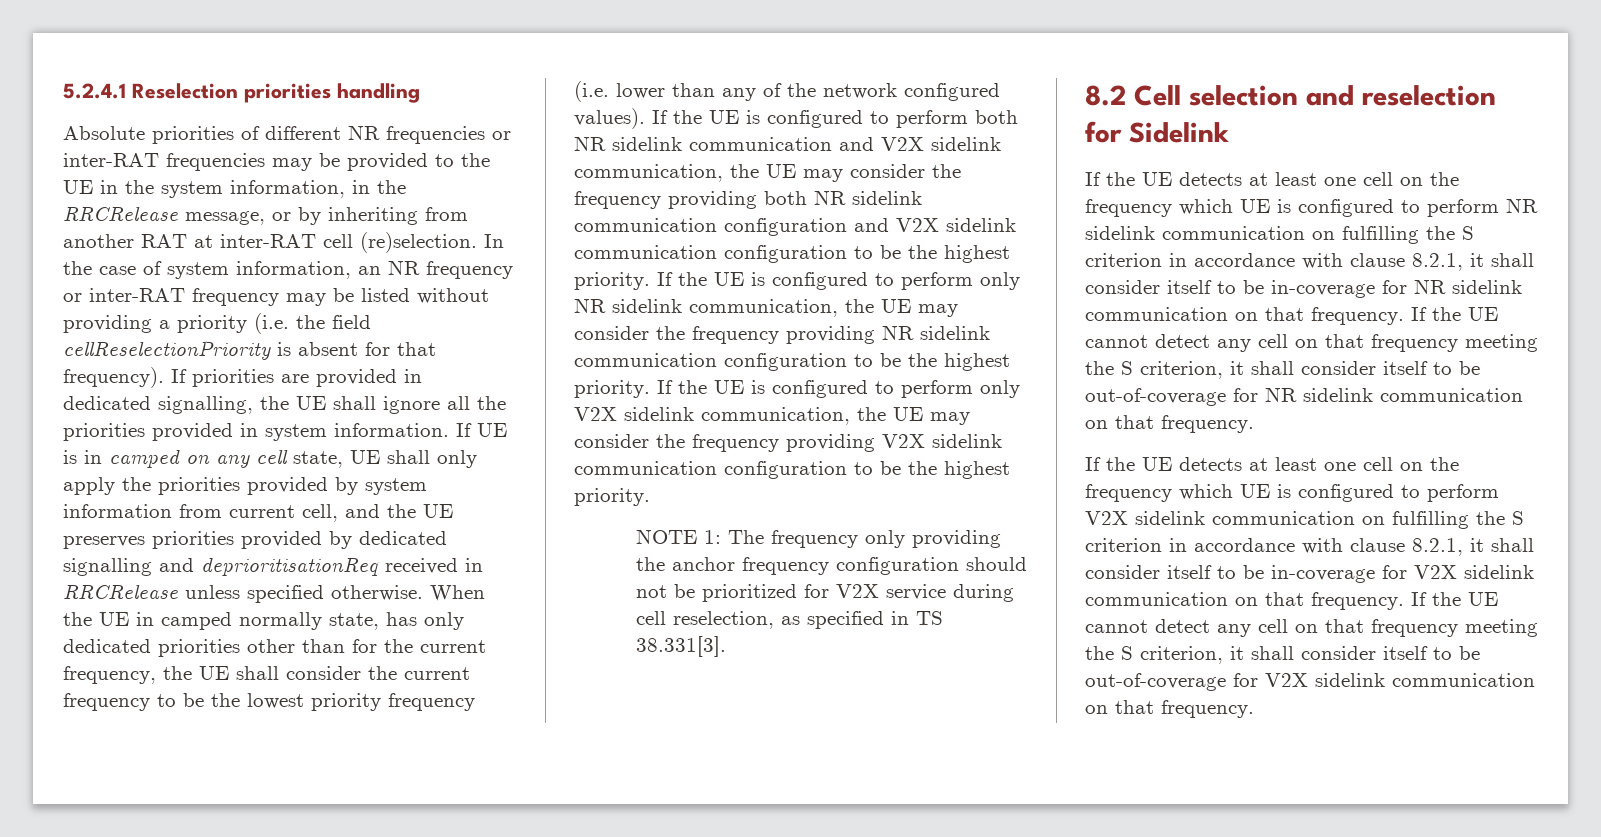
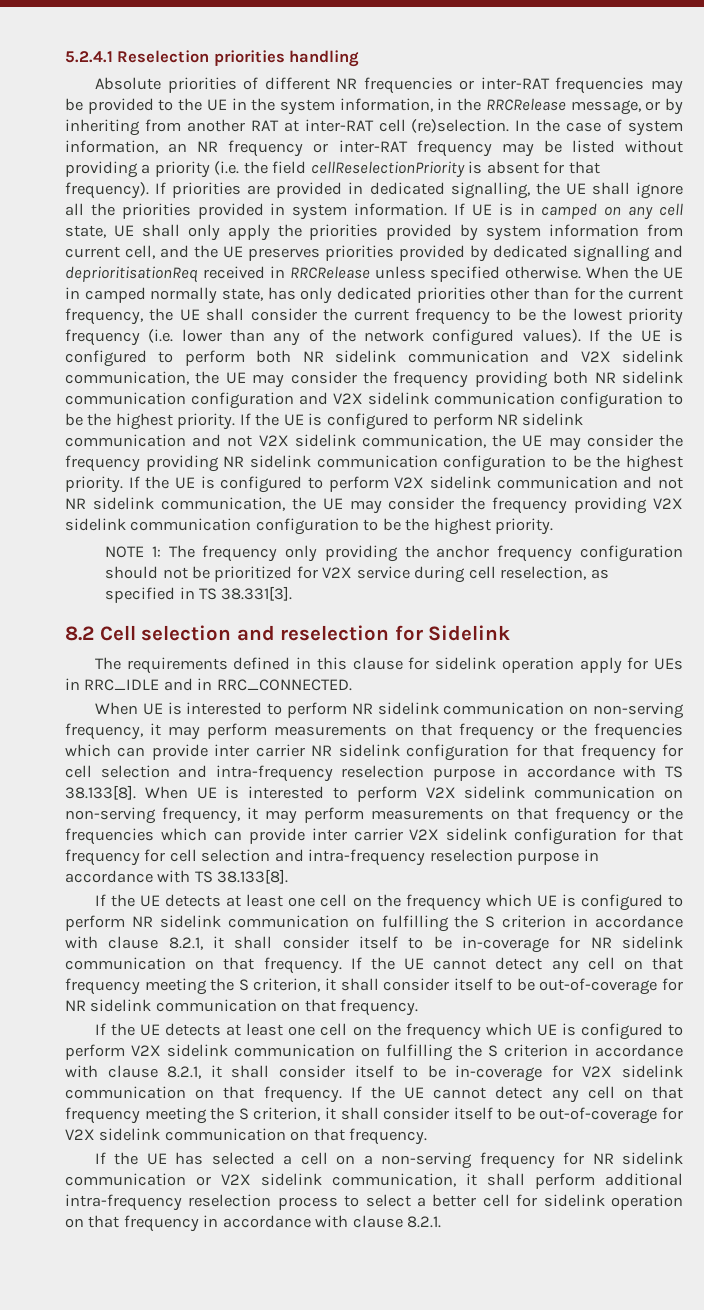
- If the UE is configured to perform only NR sidelink communication, the UE may consider the frequency providing NR sidelink communication configuration to be the highest priority.
+ If the UE is configured to perform NR sidelink communication and not V2X sidelink communication, the UE may consider the frequency providing NR sidelink communication configuration to be the highest priority.
- If the UE is configured to perform only V2X sidelink communication, the UE may consider the frequency providing V2X sidelink communication configuration to be the highest priority.
+ If the UE is configured to perform V2X sidelink communication and not NR sidelink communication, the UE may consider the frequency providing V2X sidelink communication configuration to be the highest priority.
+ The requirements defined in this clause for sidelink operation apply for UEs in RRC_IDLE and in RRC_CONNECTED.
+ When UE is interested to perform NR sidelink communication on non-serving frequency, it may perform measurements on that frequency or the frequencies which can provide inter carrier NR sidelink configuration for that frequency for cell selection and intra-frequency reselection purpose in accordance with TS 38.133[8]. When UE is interested to perform V2X sidelink communication on non-serving frequency, it may perform measurements on that frequency or the frequencies which can provide inter carrier V2X sidelink configuration for that frequency for cell selection and intra-frequency reselection purpose in accordance with TS 38.133[8].
+ If the UE has selected a cell on a non-serving frequency for NR sidelink communication or V2X sidelink communication, it shall perform additional intra-frequency reselection process to select a better cell for sidelink operation on that frequency in accordance with clause 8.2.1.

